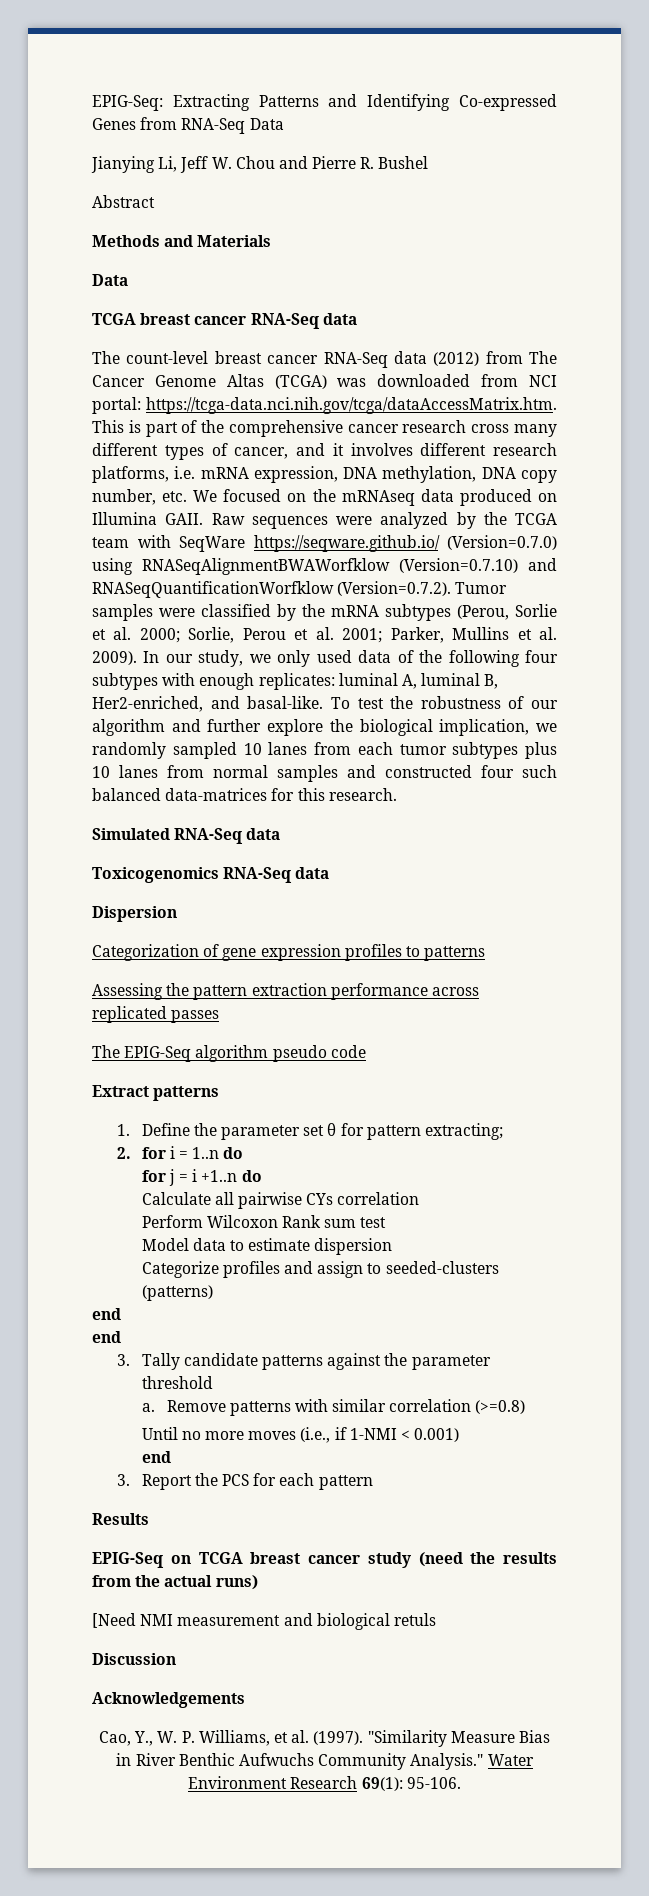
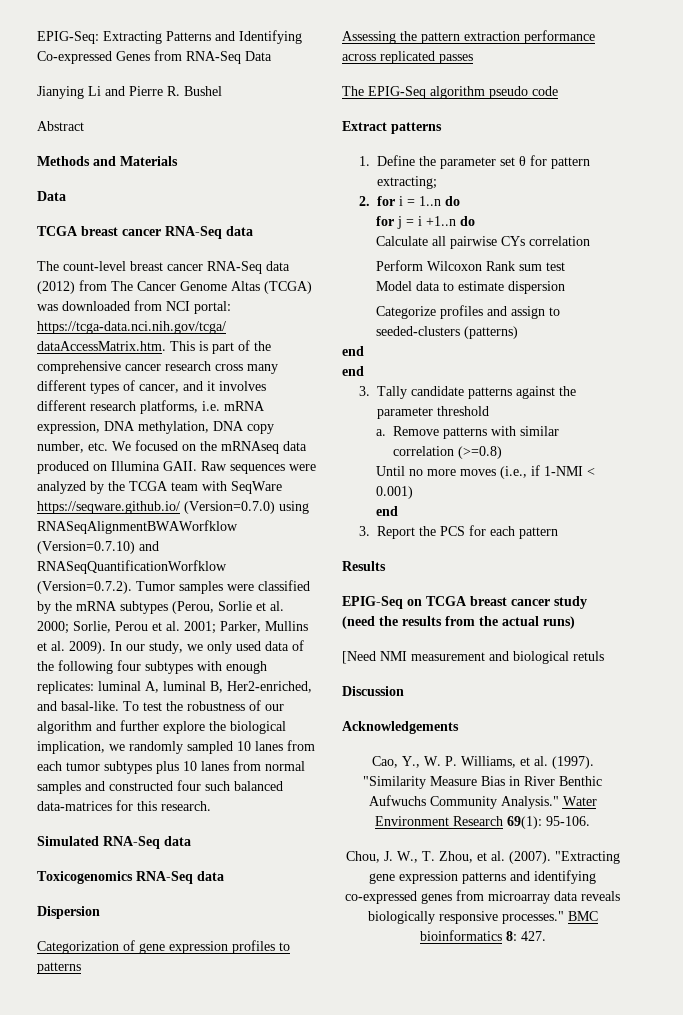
- Jianying Li, Jeff W. Chou and Pierre R. Bushel
+ Jianying Li and Pierre R. Bushel
+ Chou, J. W., T. Zhou, et al. (2007). "Extracting gene expression patterns and identifying co-expressed genes from microarray data reveals biologically responsive processes." BMC bioinformatics 8: 427.

